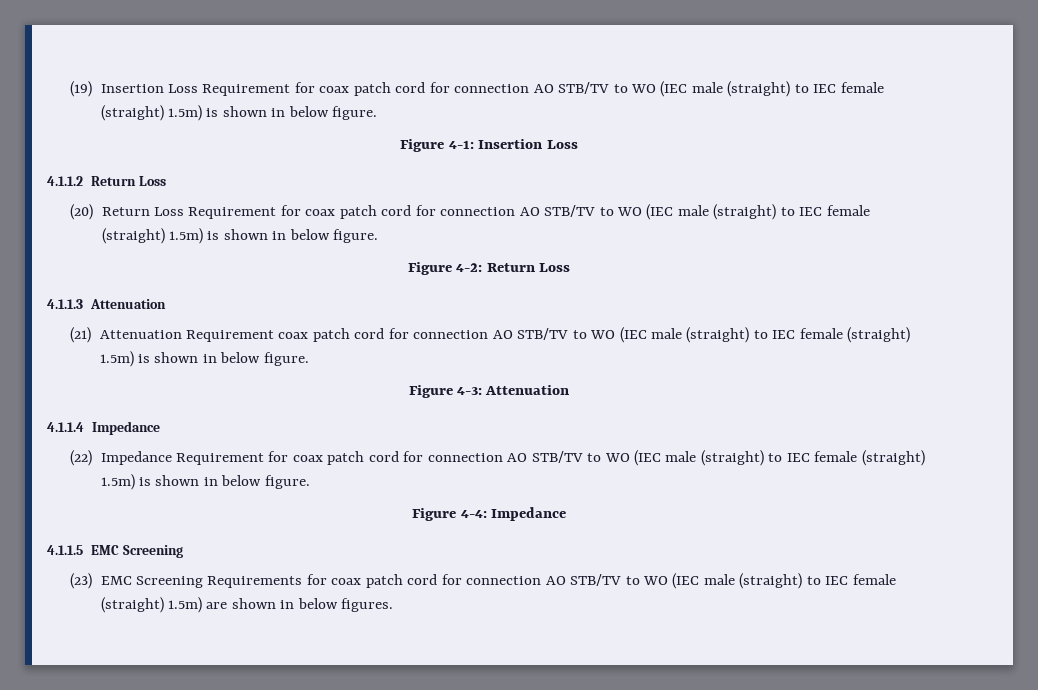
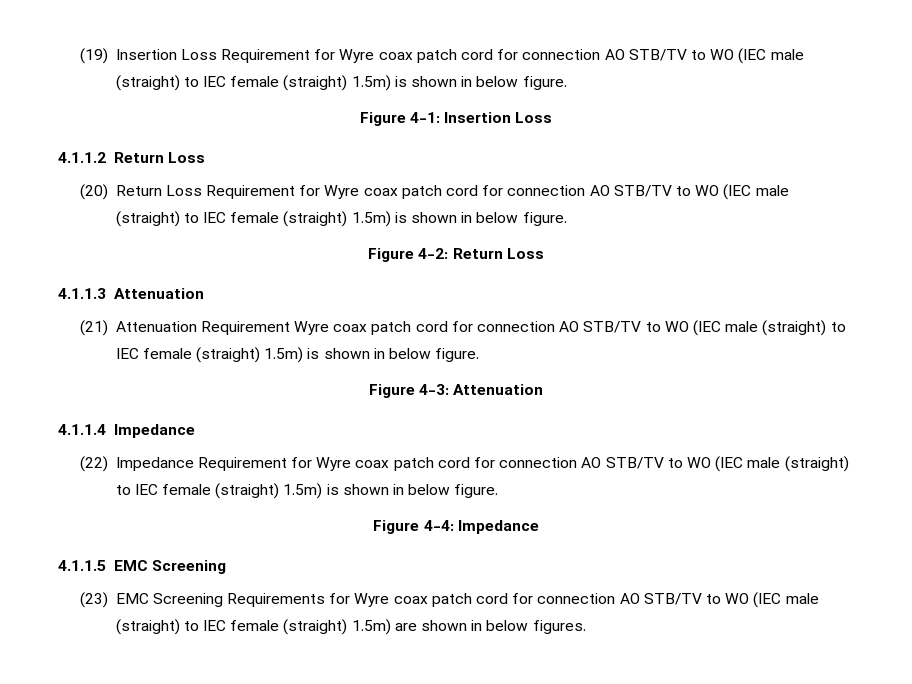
- (19) Insertion Loss Requirement for coax patch cord for connection AO STB/TV to WO (IEC male (straight) to IEC female (straight) 1.5m) is shown in below figure.
+ (19) Insertion Loss Requirement for Wyre coax patch cord for connection AO STB/TV to WO (IEC male (straight) to IEC female (straight) 1.5m) is shown in below figure.
- (20) Return Loss Requirement for coax patch cord for connection AO STB/TV to WO (IEC male (straight) to IEC female (straight) 1.5m) is shown in below figure.
+ (20) Return Loss Requirement for Wyre coax patch cord for connection AO STB/TV to WO (IEC male (straight) to IEC female (straight) 1.5m) is shown in below figure.
- (21) Attenuation Requirement coax patch cord for connection AO STB/TV to WO (IEC male (straight) to IEC female (straight) 1.5m) is shown in below figure.
+ (21) Attenuation Requirement Wyre coax patch cord for connection AO STB/TV to WO (IEC male (straight) to IEC female (straight) 1.5m) is shown in below figure.
- (22) Impedance Requirement for coax patch cord for connection AO STB/TV to WO (IEC male (straight) to IEC female (straight) 1.5m) is shown in below figure.
+ (22) Impedance Requirement for Wyre coax patch cord for connection AO STB/TV to WO (IEC male (straight) to IEC female (straight) 1.5m) is shown in below figure.
- (23) EMC Screening Requirements for coax patch cord for connection AO STB/TV to WO (IEC male (straight) to IEC female (straight) 1.5m) are shown in below figures.
+ (23) EMC Screening Requirements for Wyre coax patch cord for connection AO STB/TV to WO (IEC male (straight) to IEC female (straight) 1.5m) are shown in below figures.

